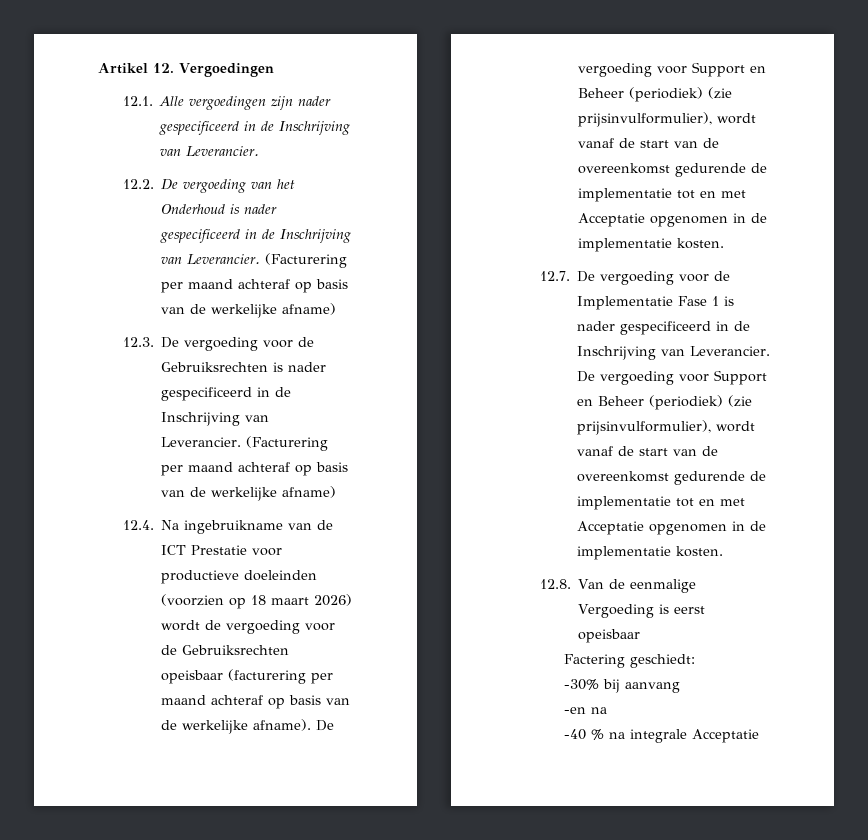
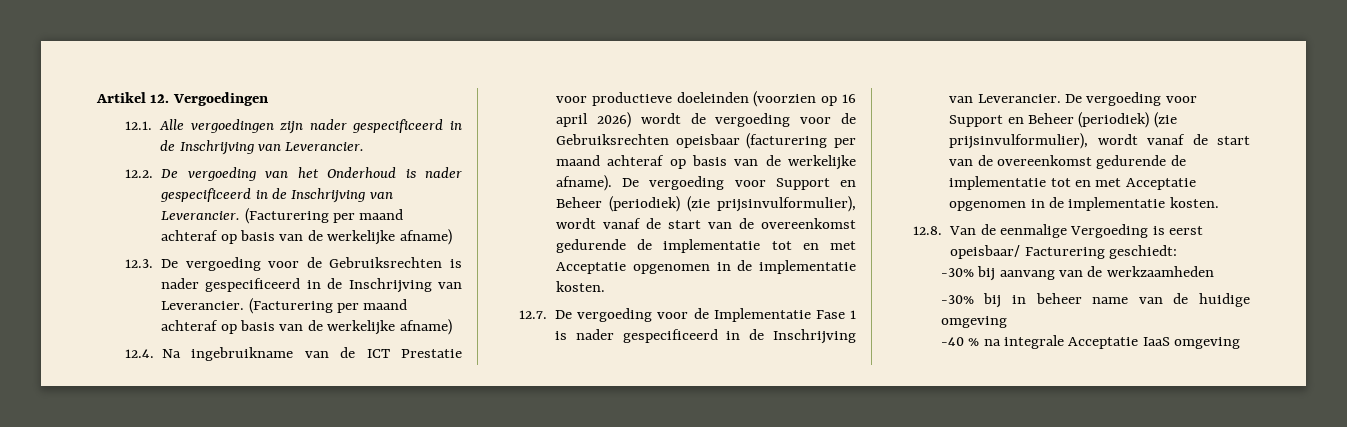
- 12.4. Na ingebruikname van de ICT Prestatie voor productieve doeleinden (voorzien op 18 maart 2026) wordt de vergoeding voor de Gebruiksrechten opeisbaar (facturering per maand achteraf op basis van de werkelijke afname).
+ 12.4. Na ingebruikname van de ICT Prestatie voor productieve doeleinden (voorzien op 16 april 2026) wordt de vergoeding voor de Gebruiksrechten opeisbaar (facturering per maand achteraf op basis van de werkelijke afname).
- 12.8. Van de eenmalige Vergoeding is eerst opeisbaar
- Factering geschiedt:
+ 12.8. Van de eenmalige Vergoeding is eerst opeisbaar/ Facturering geschiedt:
- -30% bij aanvang
- -en na
+ -30% bij aanvang van de werkzaamheden
+ -30% bij in beheer name van de huidige omgeving
- -40 % na integrale Acceptatie
+ -40 % na integrale Acceptatie IaaS omgeving

